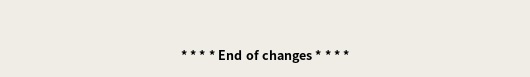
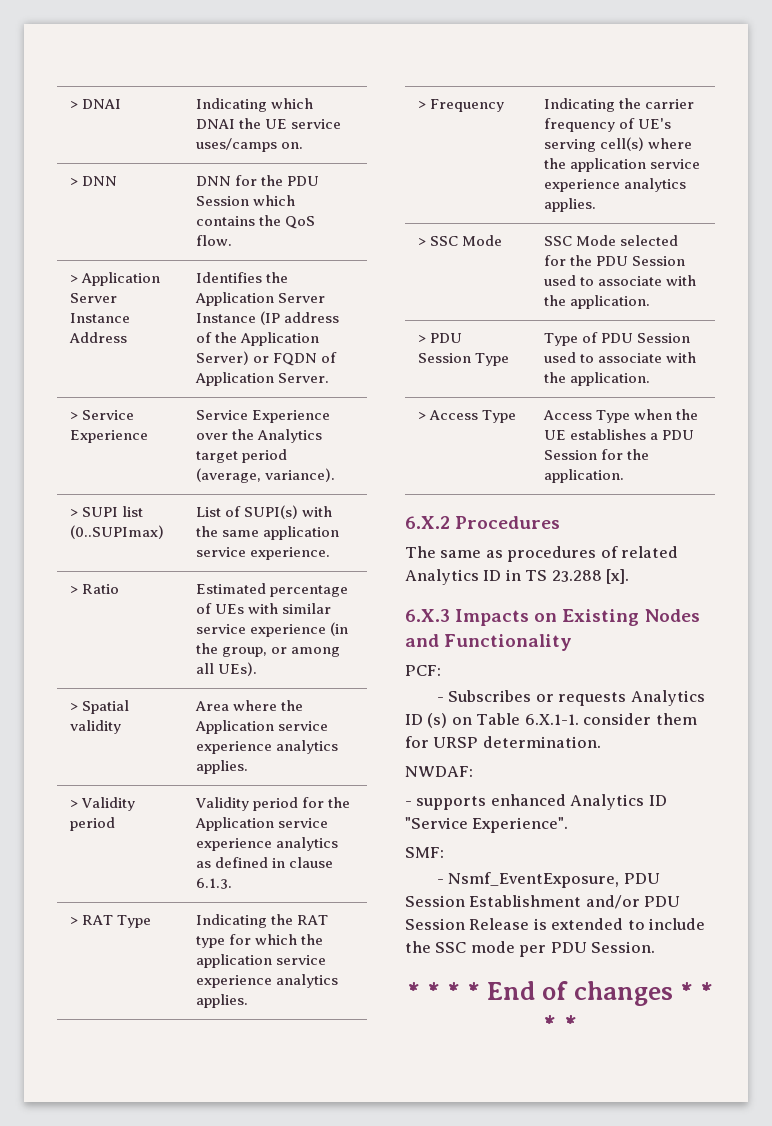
+ > DNAI | Indicating which DNAI the UE service uses/camps on.
+ > DNN | DNN for the PDU Session which contains the QoS flow.
+ > Application Server Instance Address | Identifies the Application Server Instance (IP address of the Application Server) or FQDN of Application Server.
+ > Service Experience | Service Experience over the Analytics target period (average, variance).
+ > SUPI list (0..SUPImax) | List of SUPI(s) with the same application service experience.
+ > Ratio | Estimated percentage of UEs with similar service experience (in the group, or among all UEs).
+ > Spatial validity | Area where the Application service experience analytics applies.
+ > Validity period | Validity period for the Application service experience analytics as defined in clause 6.1.3.
+ > RAT Type | Indicating the RAT type for which the application service experience analytics applies.
+ > Frequency | Indicating the carrier frequency of UE's serving cell(s) where the application service experience analytics applies.
+ > SSC Mode | SSC Mode selected for the PDU Session used to associate with the application.
+ > PDU Session Type | Type of PDU Session used to associate with the application.
+ > Access Type | Access Type when the UE establishes a PDU Session for the application.
+ 6.X.2 Procedures
+ The same as procedures of related Analytics ID in TS 23.288 [x].
+ 6.X.3 Impacts on Existing Nodes and Functionality
+ PCF:
+ - Subscribes or requests Analytics ID (s) on Table 6.X.1-1. consider them for URSP determination.
+ NWDAF:
+ - supports enhanced Analytics ID "Service Experience".
+ SMF:
+ - Nsmf_EventExposure, PDU Session Establishment and/or PDU Session Release is extended to include the SSC mode per PDU Session.

